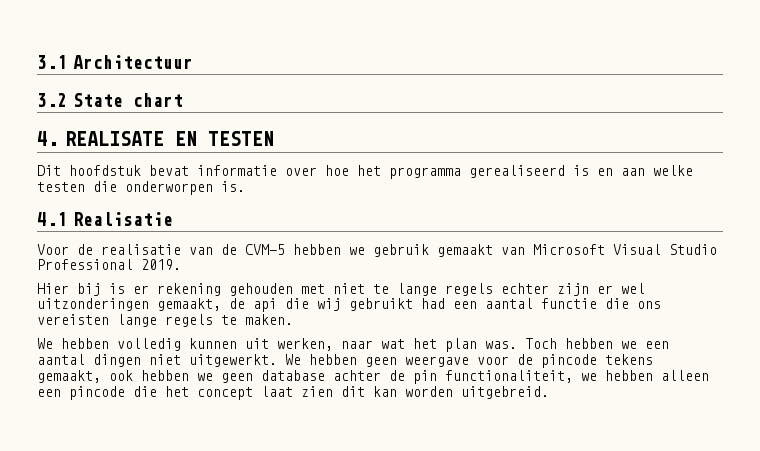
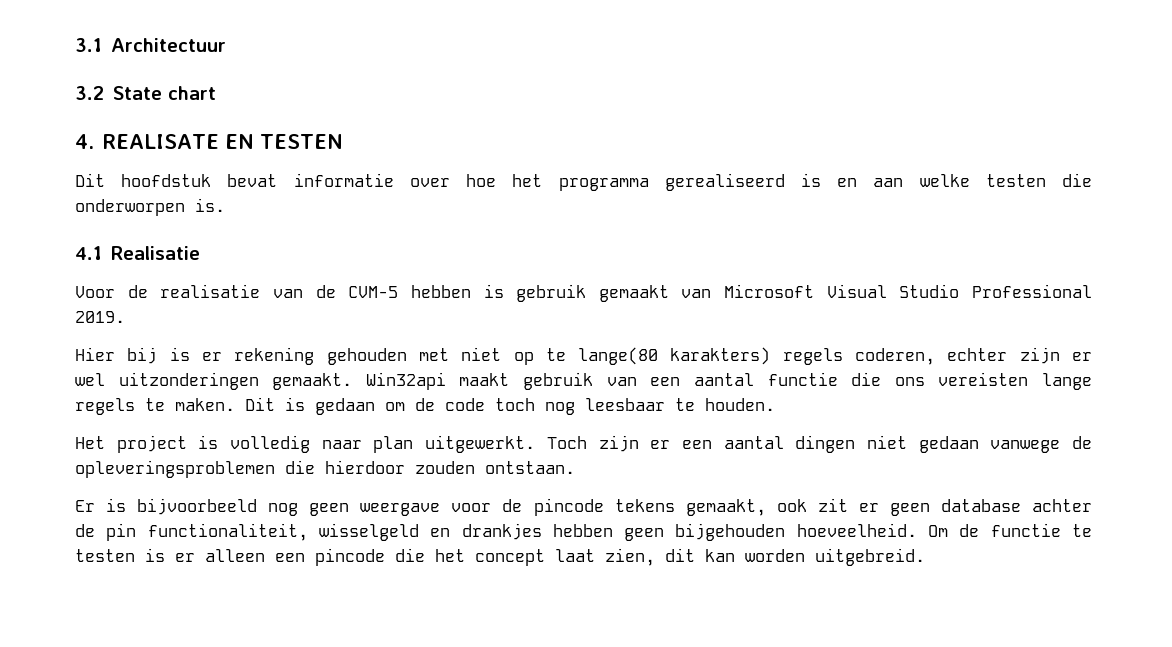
- Voor de realisatie van de CVM-5 hebben we gebruik gemaakt van Microsoft Visual Studio Professional 2019.
+ Voor de realisatie van de CVM-5 hebben is gebruik gemaakt van Microsoft Visual Studio Professional 2019.
- Hier bij is er rekening gehouden met niet te lange regels echter zijn er wel uitzonderingen gemaakt, de api die wij gebruikt had een aantal functie die ons vereisten lange regels te maken.
- We hebben volledig kunnen uit werken, naar wat het plan was. Toch hebben we een aantal dingen niet uitgewerkt. We hebben geen weergave voor de pincode tekens gemaakt, ook hebben we geen database achter de pin functionaliteit, we hebben alleen een pincode die het concept laat zien dit kan worden uitgebreid.
+ Hier bij is er rekening gehouden met niet op te lange(80 karakters) regels coderen, echter zijn er wel uitzonderingen gemaakt. Win32api maakt gebruik van een aantal functie die ons vereisten lange regels te maken. Dit is gedaan om de code toch nog leesbaar te houden.
+ Het project is volledig naar plan uitgewerkt. Toch zijn er een aantal dingen niet gedaan vanwege de opleveringsproblemen die hierdoor zouden ontstaan.
+ Er is bijvoorbeeld nog geen weergave voor de pincode tekens gemaakt, ook zit er geen database achter de pin functionaliteit, wisselgeld en drankjes hebben geen bijgehouden hoeveelheid. Om de functie te testen is er alleen een pincode die het concept laat zien, dit kan worden uitgebreid.

